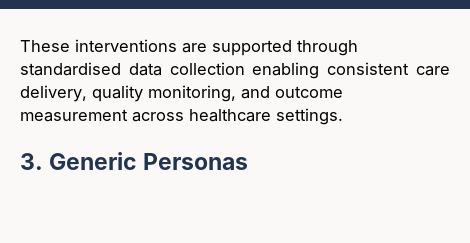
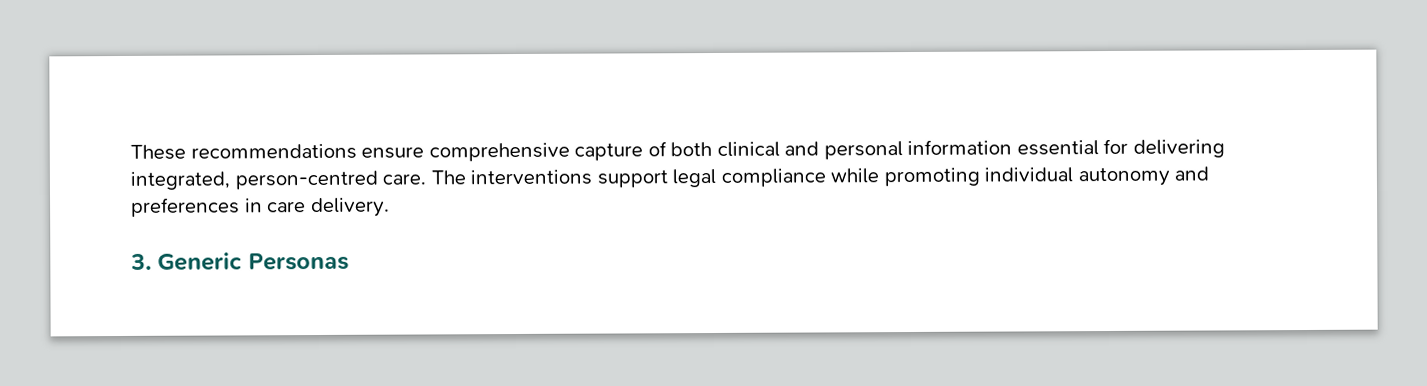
- These interventions are supported through standardised data collection enabling consistent care delivery, quality monitoring, and outcome measurement across healthcare settings.
+ These recommendations ensure comprehensive capture of both clinical and personal information essential for delivering integrated, person-centred care. The interventions support legal compliance while promoting individual autonomy and preferences in care delivery.

